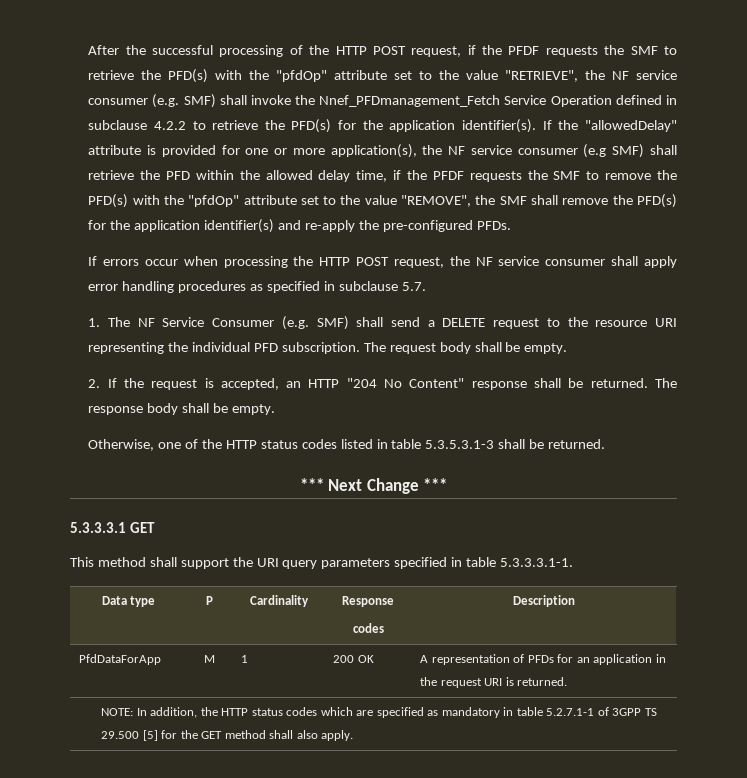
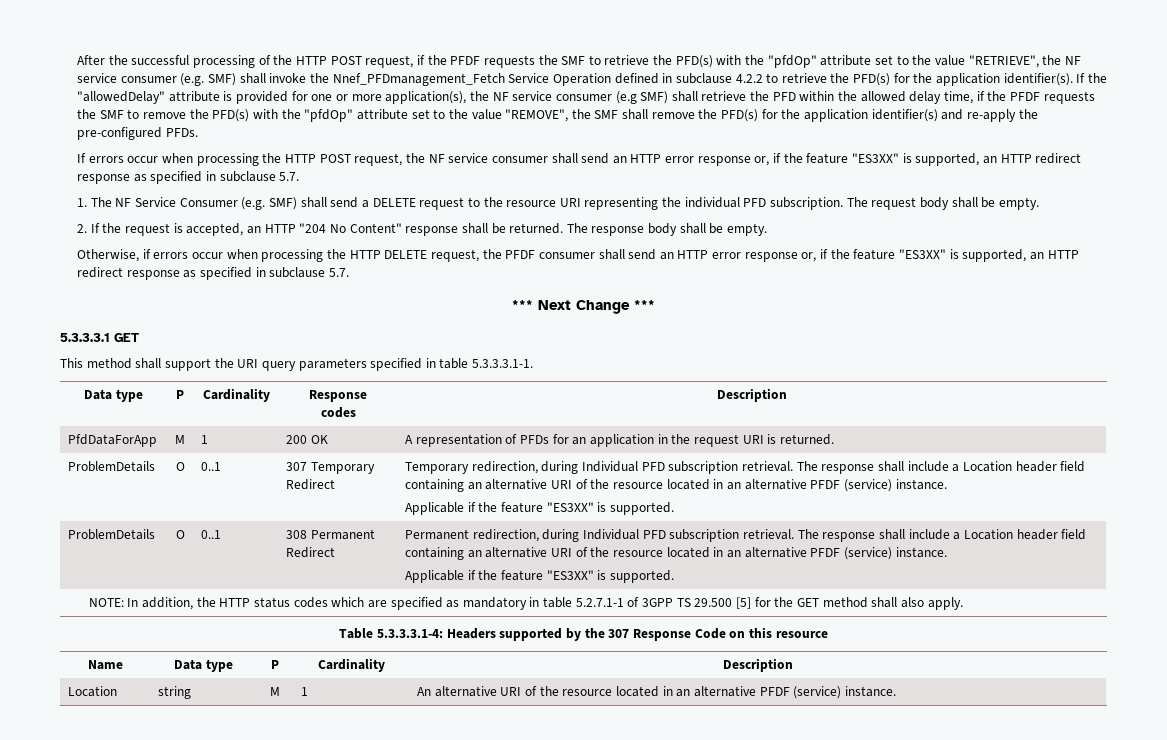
- If errors occur when processing the HTTP POST request, the NF service consumer shall apply error handling procedures as specified in subclause 5.7.
+ If errors occur when processing the HTTP POST request, the NF service consumer shall send an HTTP error response or, if the feature "ES3XX" is supported, an HTTP redirect response as specified in subclause 5.7.
- Otherwise, one of the HTTP status codes listed in table 5.3.5.3.1-3 shall be returned.
+ Otherwise, if errors occur when processing the HTTP DELETE request, the PFDF consumer shall send an HTTP error response or, if the feature "ES3XX" is supported, an HTTP redirect response as specified in subclause 5.7.
+ ProblemDetails | O | 0..1 | 307 Temporary Redirect | Temporary redirection, during Individual PFD subscription retrieval. The response shall include a Location header field containing an alternative URI of the resource located in an alternative PFDF (service) instance.
+ Applicable if the feature "ES3XX" is supported.
+ ProblemDetails | O | 0..1 | 308 Permanent Redirect | Permanent redirection, during Individual PFD subscription retrieval. The response shall include a Location header field containing an alternative URI of the resource located in an alternative PFDF (service) instance.
+ Applicable if the feature "ES3XX" is supported.
+ Table 5.3.3.3.1-4: Headers supported by the 307 Response Code on this resource
+ Name | Data type | P | Cardinality | Description
+ Location | string | M | 1 | An alternative URI of the resource located in an alternative PFDF (service) instance.

